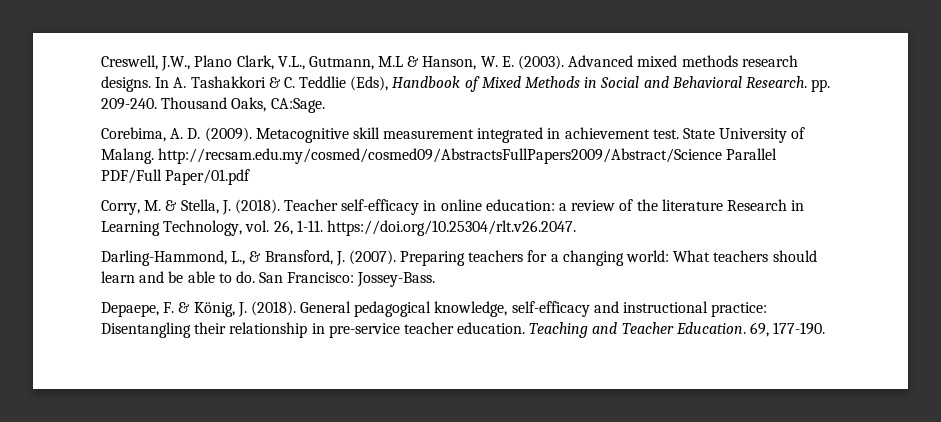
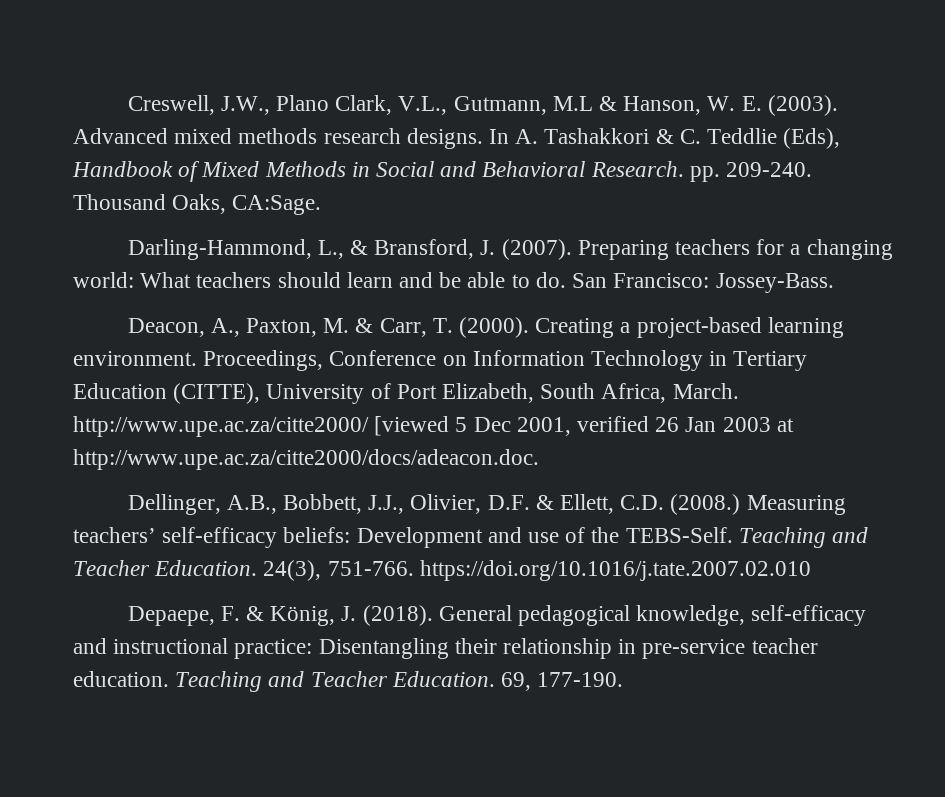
- Corebima, A. D. (2009). Metacognitive skill measurement integrated in achievement test. State University of Malang. http://recsam.edu.my/cosmed/cosmed09/AbstractsFullPapers2009/Abstract/Science Parallel PDF/Full Paper/01.pdf
- Corry, M. & Stella, J. (2018). Teacher self-efficacy in online education: a review of the literature Research in Learning Technology, vol. 26, 1-11. https://doi.org/10.25304/rlt.v26.2047.
+ Deacon, A., Paxton, M. & Carr, T. (2000). Creating a project-based learning environment. Proceedings, Conference on Information Technology in Tertiary Education (CITTE), University of Port Elizabeth, South Africa, March. http://www.upe.ac.za/citte2000/ [viewed 5 Dec 2001, verified 26 Jan 2003 at http://www.upe.ac.za/citte2000/docs/adeacon.doc.
+ Dellinger, A.B., Bobbett, J.J., Olivier, D.F. & Ellett, C.D. (2008.) Measuring teachers’ self-efficacy beliefs: Development and use of the TEBS-Self. Teaching and Teacher Education. 24(3), 751-766. https://doi.org/10.1016/j.tate.2007.02.010

